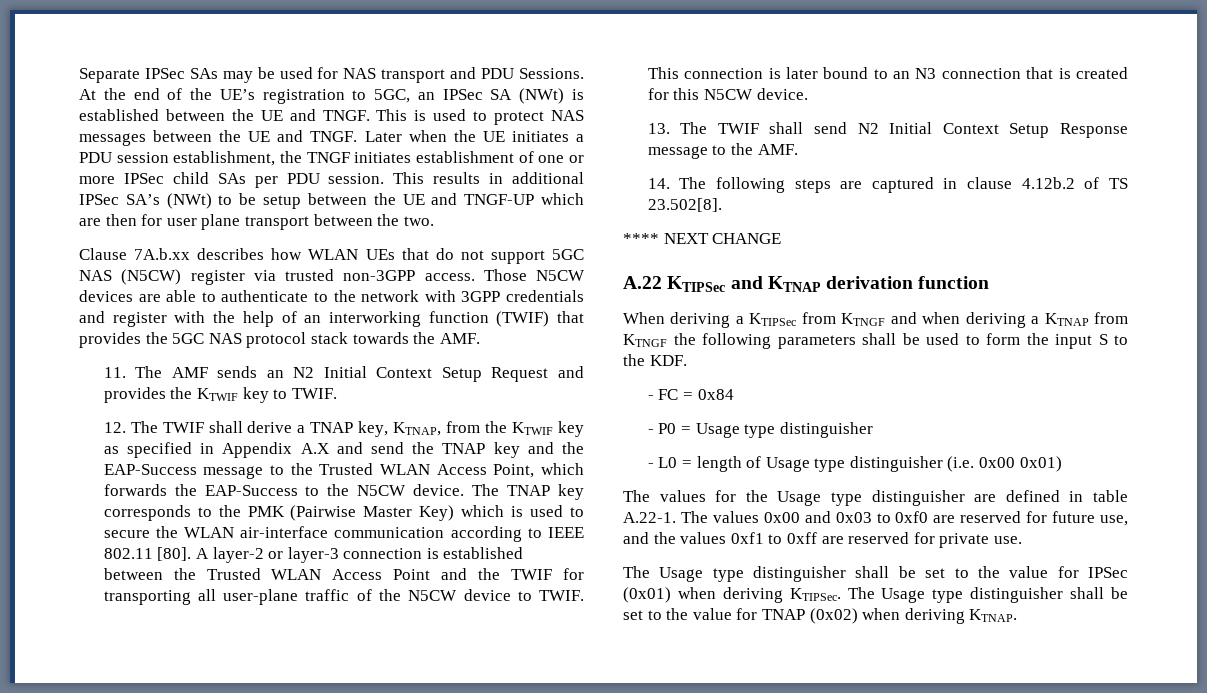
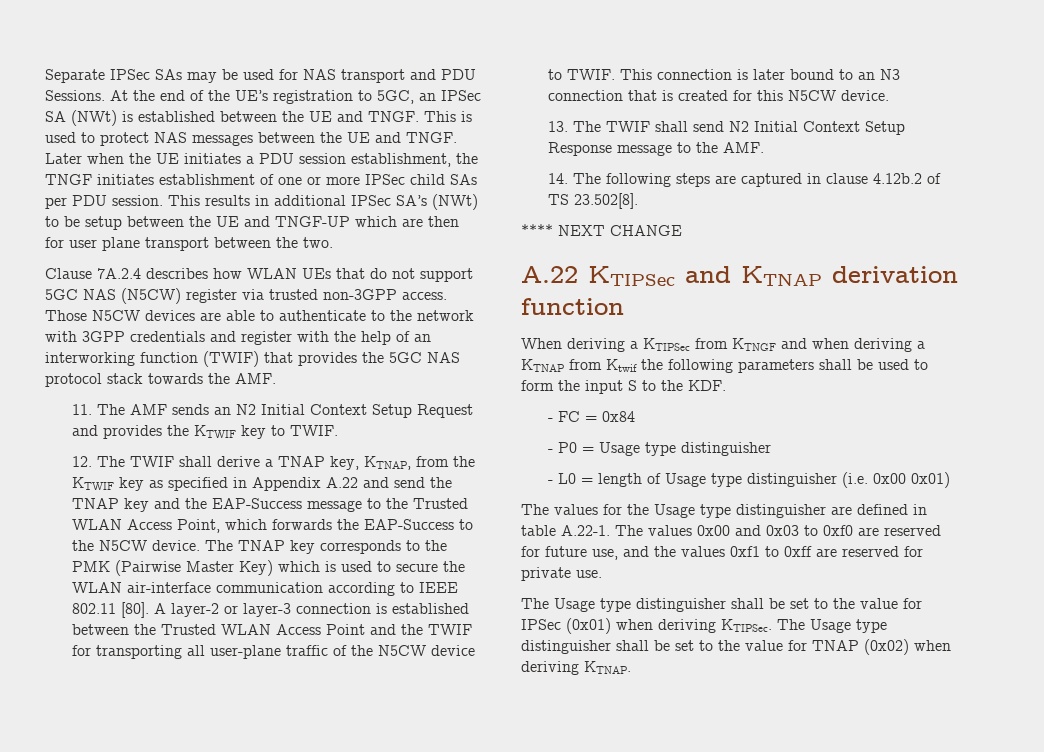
- Clause 7A.b.xx describes how WLAN UEs that do not support 5GC NAS (N5CW) register via trusted non-3GPP access.
+ Clause 7A.2.4 describes how WLAN UEs that do not support 5GC NAS (N5CW) register via trusted non-3GPP access.
- 12. The TWIF shall derive a TNAP key, KTNAP, from the KTWIF key as specified in Appendix A.X and send the TNAP key and the EAP-Success message to the Trusted WLAN Access Point, which forwards the EAP-Success to the N5CW device.
+ 12. The TWIF shall derive a TNAP key, KTNAP, from the KTWIF key as specified in Appendix A.22 and send the TNAP key and the EAP-Success message to the Trusted WLAN Access Point, which forwards the EAP-Success to the N5CW device.
- When deriving a KTIPSec from KTNGF and when deriving a KTNAP from KTNGF the following parameters shall be used to form the input S to the KDF.
+ When deriving a KTIPSec from KTNGF and when deriving a KTNAP from Ktwif the following parameters shall be used to form the input S to the KDF.

